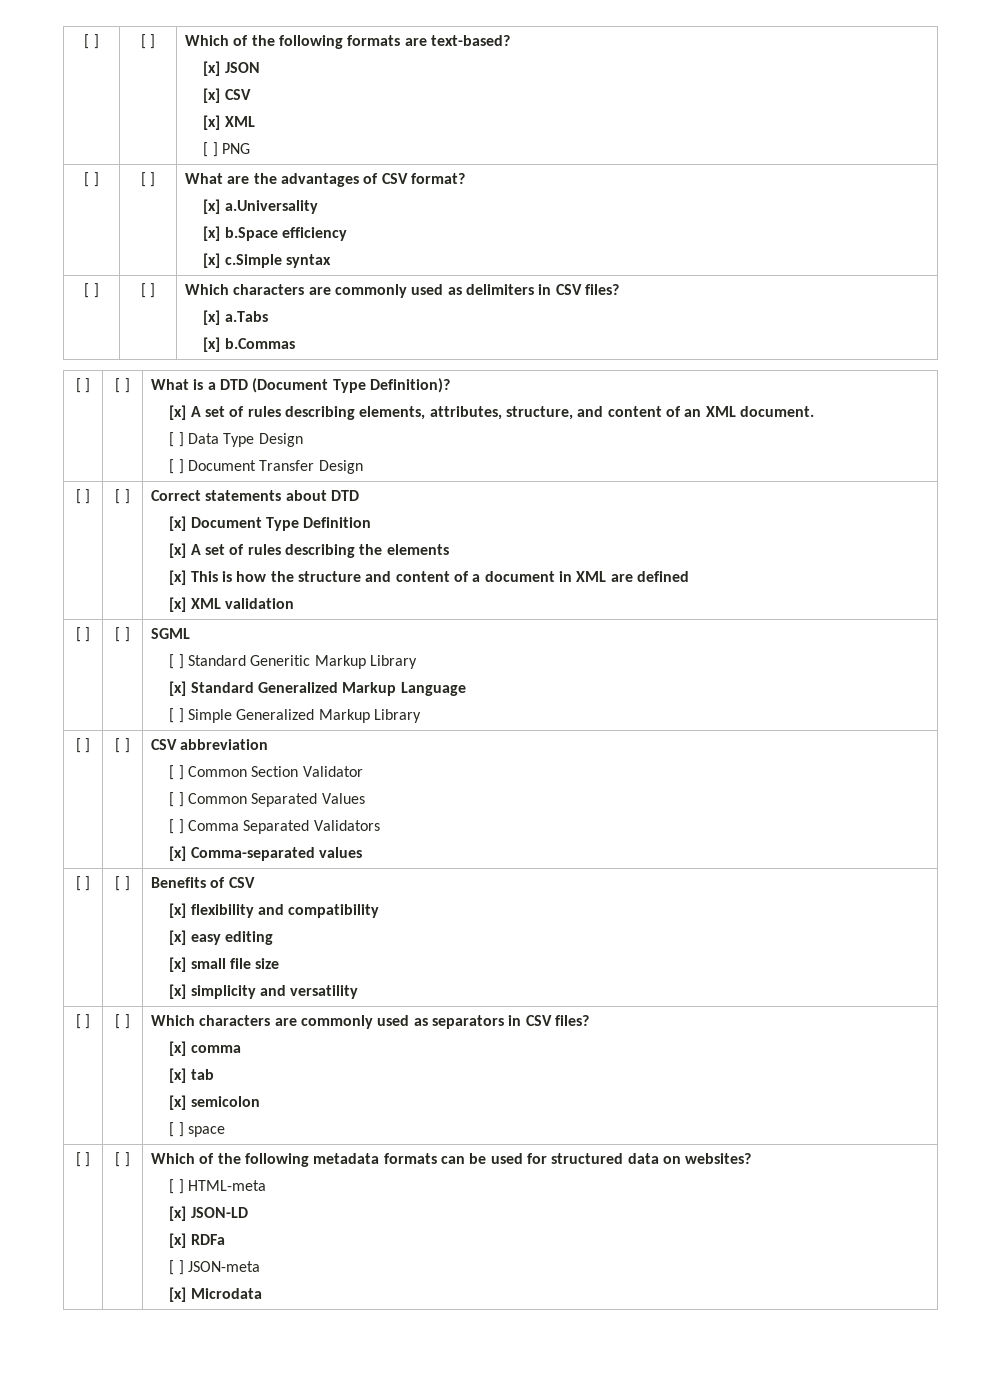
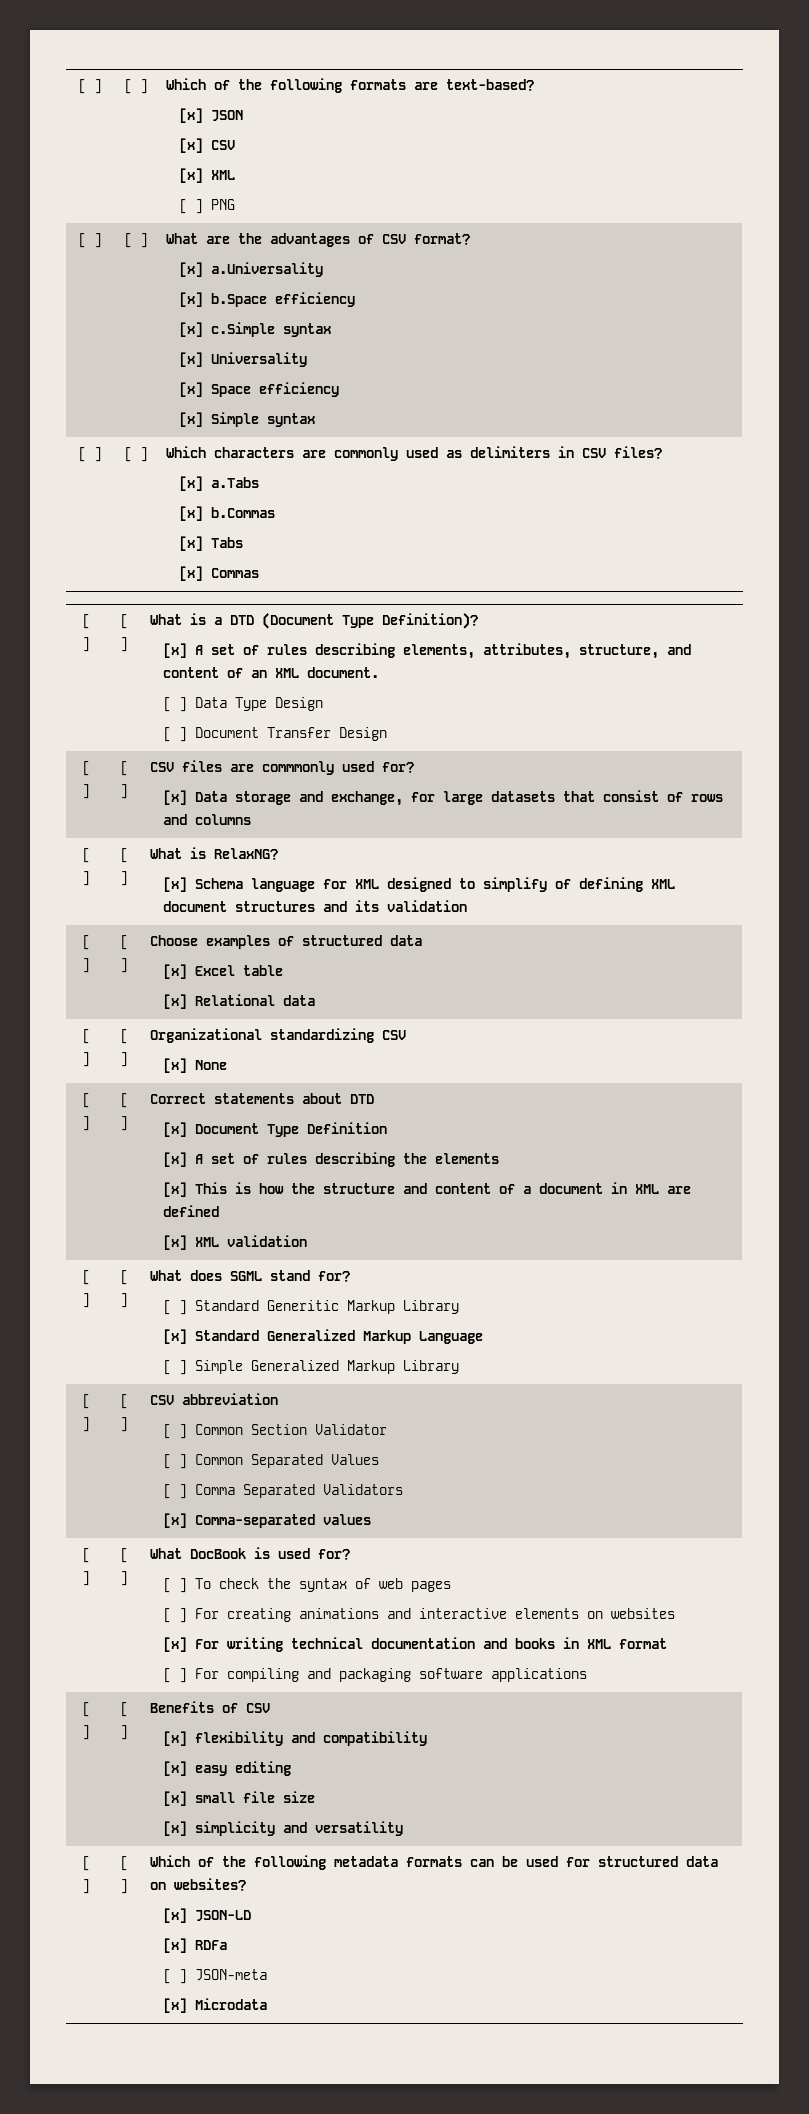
  [ ] | [ ] | What are the advantages of CSV format?
  [x] a.Universality
  [x] b.Space efficiency
  [x] c.Simple syntax
+ [x] Universality
+ [x] Space efficiency
+ [x] Simple syntax
  [ ] | [ ] | Which characters are commonly used as delimiters in CSV files?
  [x] a.Tabs
  [x] b.Commas
+ [x] Tabs
+ [x] Commas
+ [ ] | [ ] | CSV files are commmonly used for?
+ [x] Data storage and exchange, for large datasets that consist of rows and columns
+ [ ] | [ ] | What is RelaxNG?
+ [x] Schema language for XML designed to simplify of defining XML document structures and its validation
+ [ ] | [ ] | Choose examples of structured data
+ [x] Excel table
+ [x] Relational data
+ [ ] | [ ] | Organizational standardizing CSV
+ [x] None
- [ ] | [ ] | SGML
+ [ ] | [ ] | What does SGML stand for?
+ [ ] | [ ] | What DocBook is used for?
+ [ ] To check the syntax of web pages
+ [ ] For creating animations and interactive elements on websites
+ [x] For writing technical documentation and books in XML format
+ [ ] For compiling and packaging software applications
- [ ] | [ ] | Which characters are commonly used as separators in CSV files?
- [x] comma
- [x] tab
- [x] semicolon
- [ ] space
  [ ] | [ ] | Which of the following metadata formats can be used for structured data on websites?
- [ ] HTML-meta

